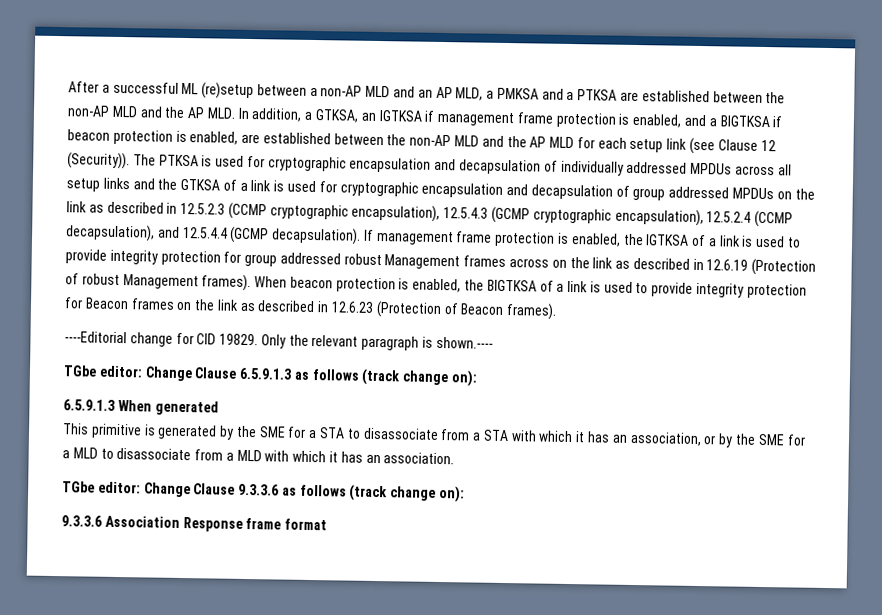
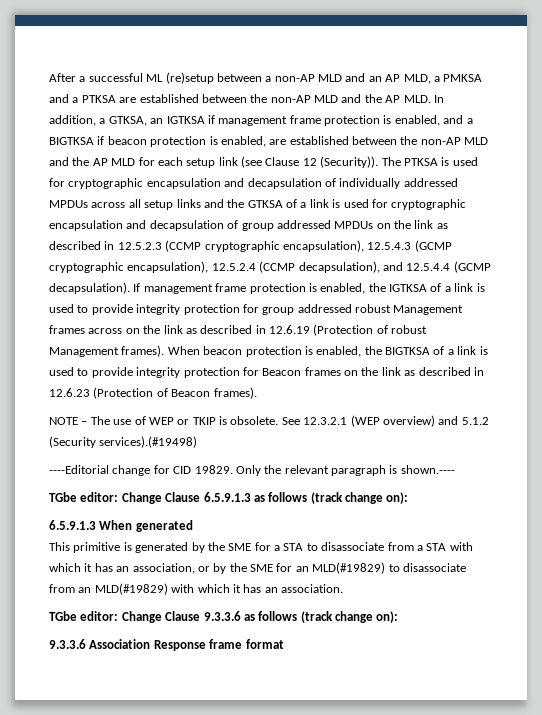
+ NOTE – The use of WEP or TKIP is obsolete. See 12.3.2.1 (WEP overview) and 5.1.2 (Security services).(#19498)
- This primitive is generated by the SME for a STA to disassociate from a STA with which it has an association, or by the SME for a MLD to disassociate from a MLD with which it has an association.
+ This primitive is generated by the SME for a STA to disassociate from a STA with which it has an association, or by the SME for an MLD(#19829) to disassociate from an MLD(#19829) with which it has an association.

